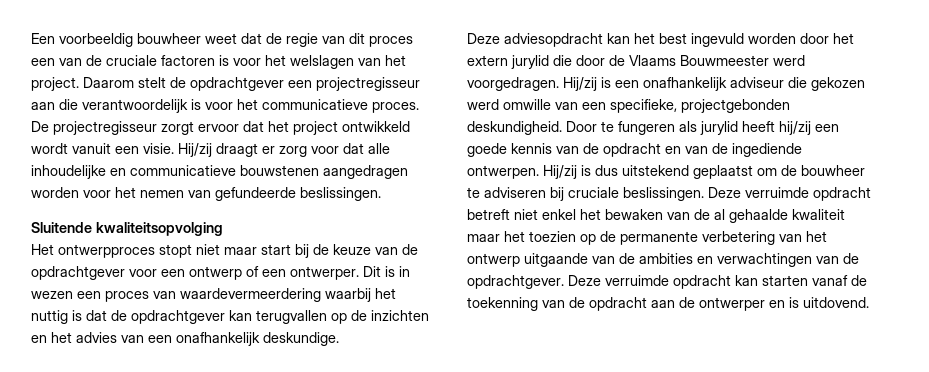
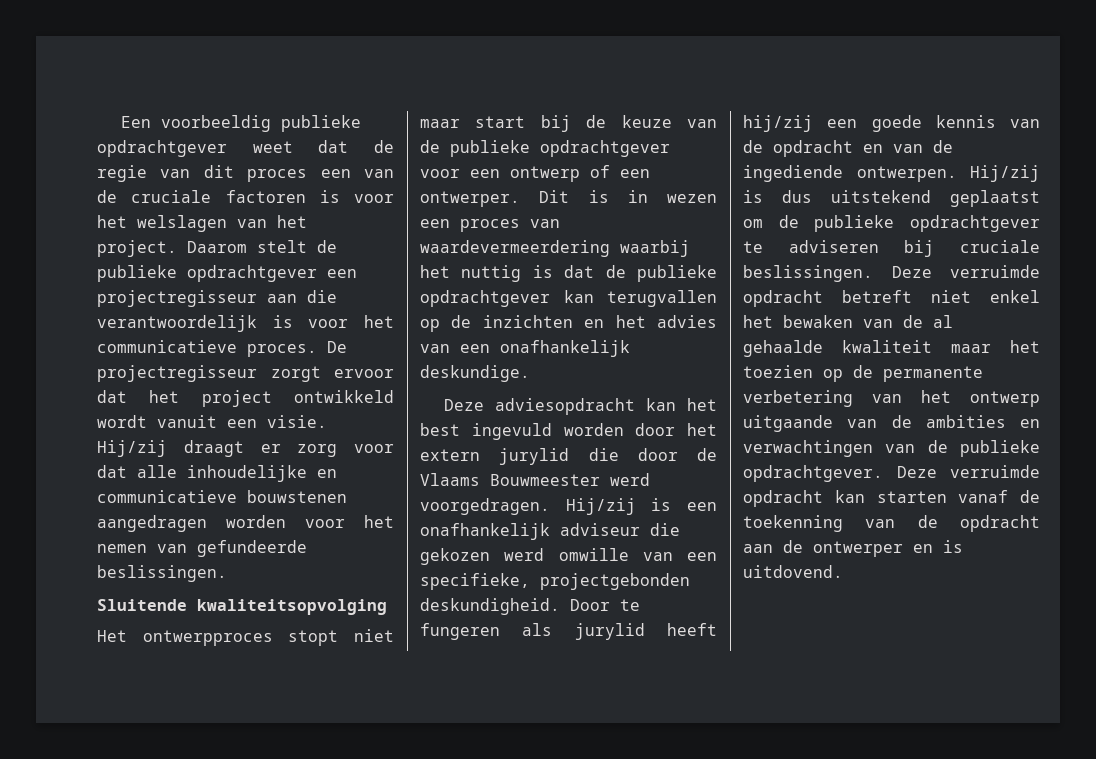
- Een voorbeeldig bouwheer weet dat de regie van dit proces een van de cruciale factoren is voor het welslagen van het project.
+ Een voorbeeldig publieke opdrachtgever weet dat de regie van dit proces een van de cruciale factoren is voor het welslagen van het project.
- Daarom stelt de opdrachtgever een projectregisseur aan die verantwoordelijk is voor het communicatieve proces.
+ Daarom stelt de publieke opdrachtgever een projectregisseur aan die verantwoordelijk is voor het communicatieve proces.
- Het ontwerpproces stopt niet maar start bij de keuze van de opdrachtgever voor een ontwerp of een ontwerper.
+ Het ontwerpproces stopt niet maar start bij de keuze van de publieke opdrachtgever voor een ontwerp of een ontwerper.
- Dit is in wezen een proces van waardevermeerdering waarbij het nuttig is dat de opdrachtgever kan terugvallen op de inzichten en het advies van een onafhankelijk deskundige.
+ Dit is in wezen een proces van waardevermeerdering waarbij het nuttig is dat de publieke opdrachtgever kan terugvallen op de inzichten en het advies van een onafhankelijk deskundige.
- Hij/zij is dus uitstekend geplaatst om de bouwheer te adviseren bij cruciale beslissingen.
+ Hij/zij is dus uitstekend geplaatst om de publieke opdrachtgever te adviseren bij cruciale beslissingen.
- Deze verruimde opdracht betreft niet enkel het bewaken van de al gehaalde kwaliteit maar het toezien op de permanente verbetering van het ontwerp uitgaande van de ambities en verwachtingen van de opdrachtgever.
+ Deze verruimde opdracht betreft niet enkel het bewaken van de al gehaalde kwaliteit maar het toezien op de permanente verbetering van het ontwerp uitgaande van de ambities en verwachtingen van de publieke opdrachtgever.

